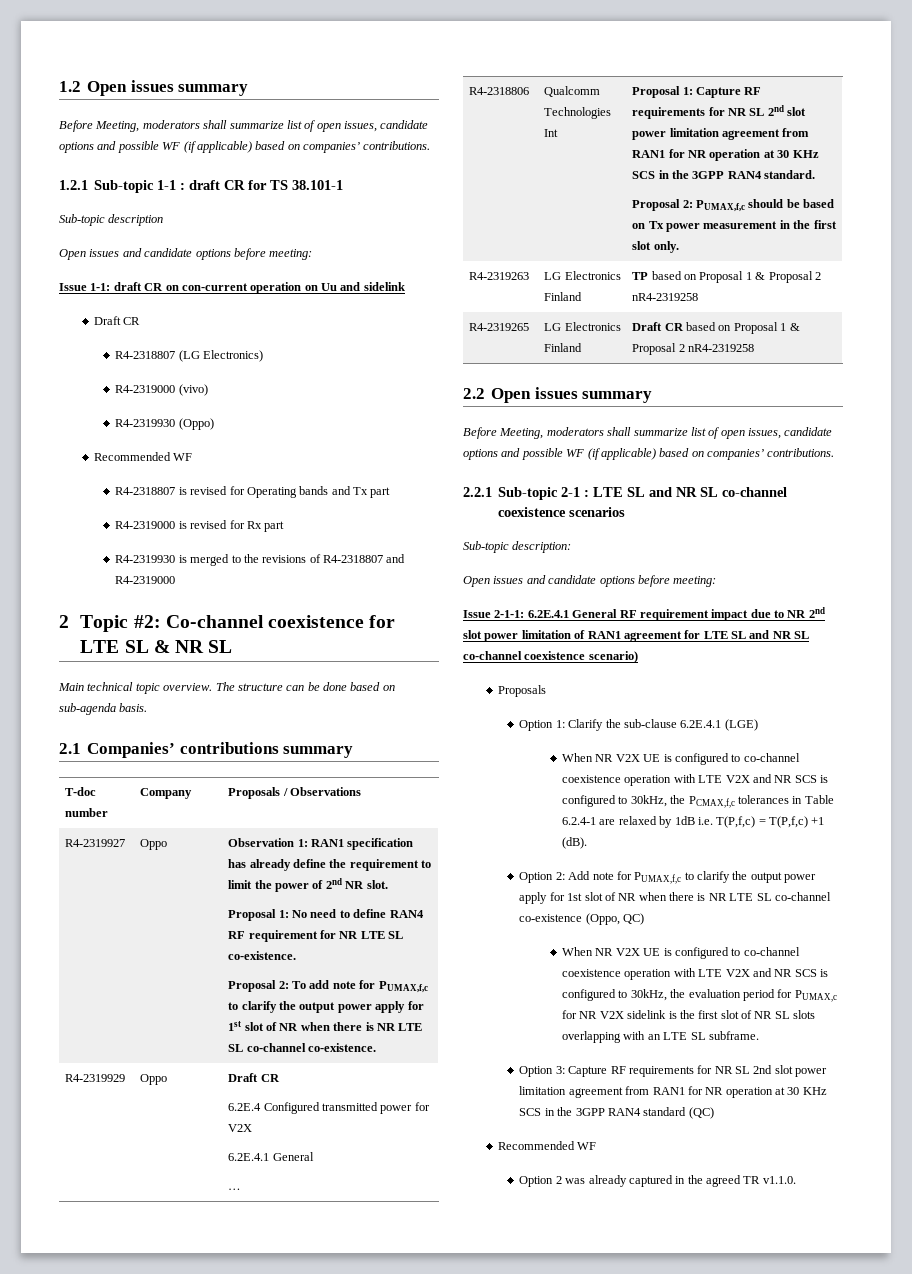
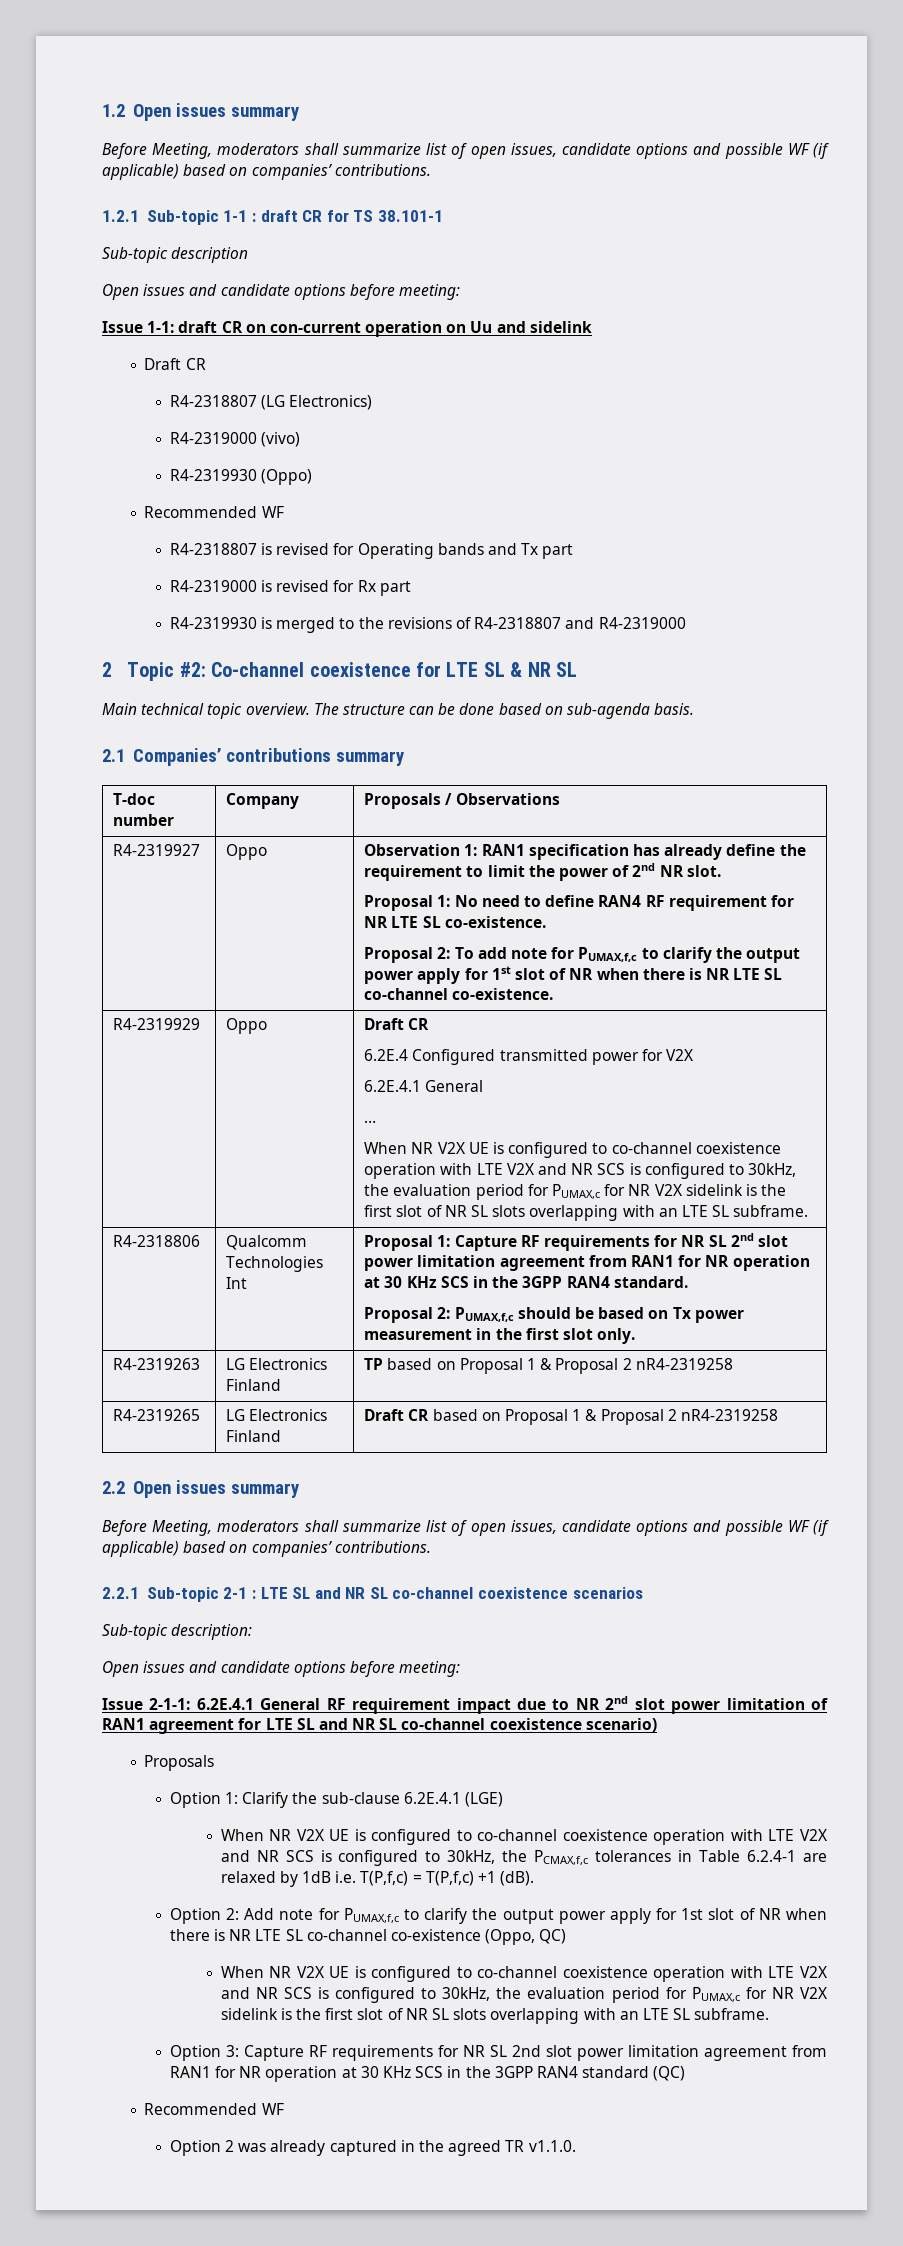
  …
+ When NR V2X UE is configured to co-channel coexistence operation with LTE V2X and NR SCS is configured to 30kHz, the evaluation period for PUMAX,c for NR V2X sidelink is the first slot of NR SL slots overlapping with an LTE SL subframe.

